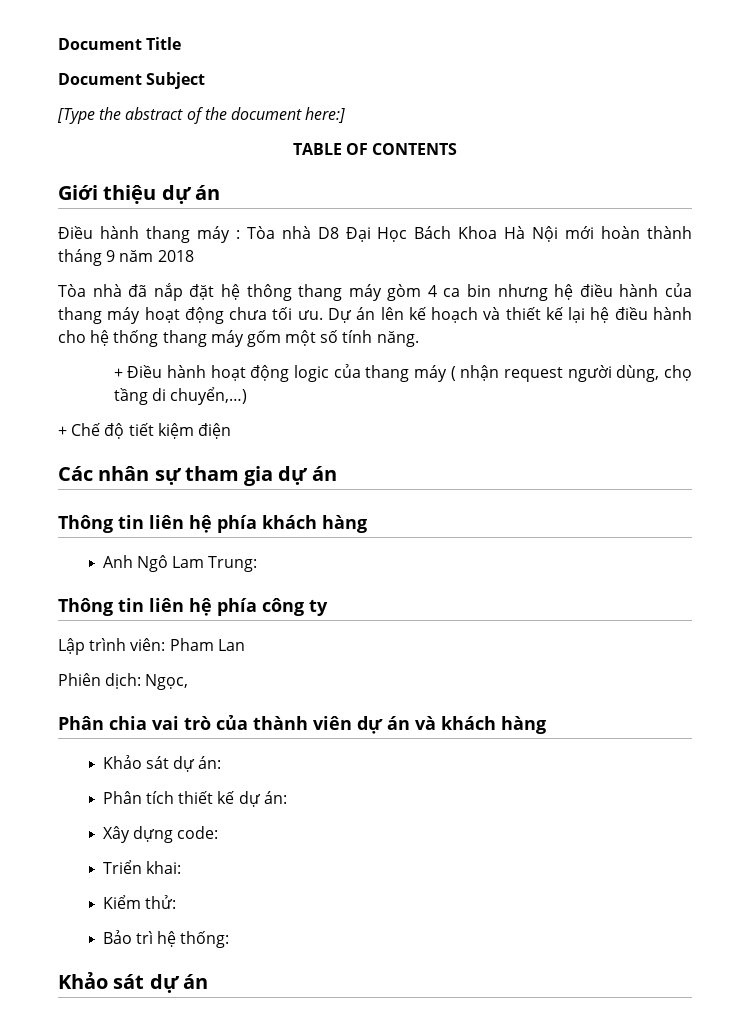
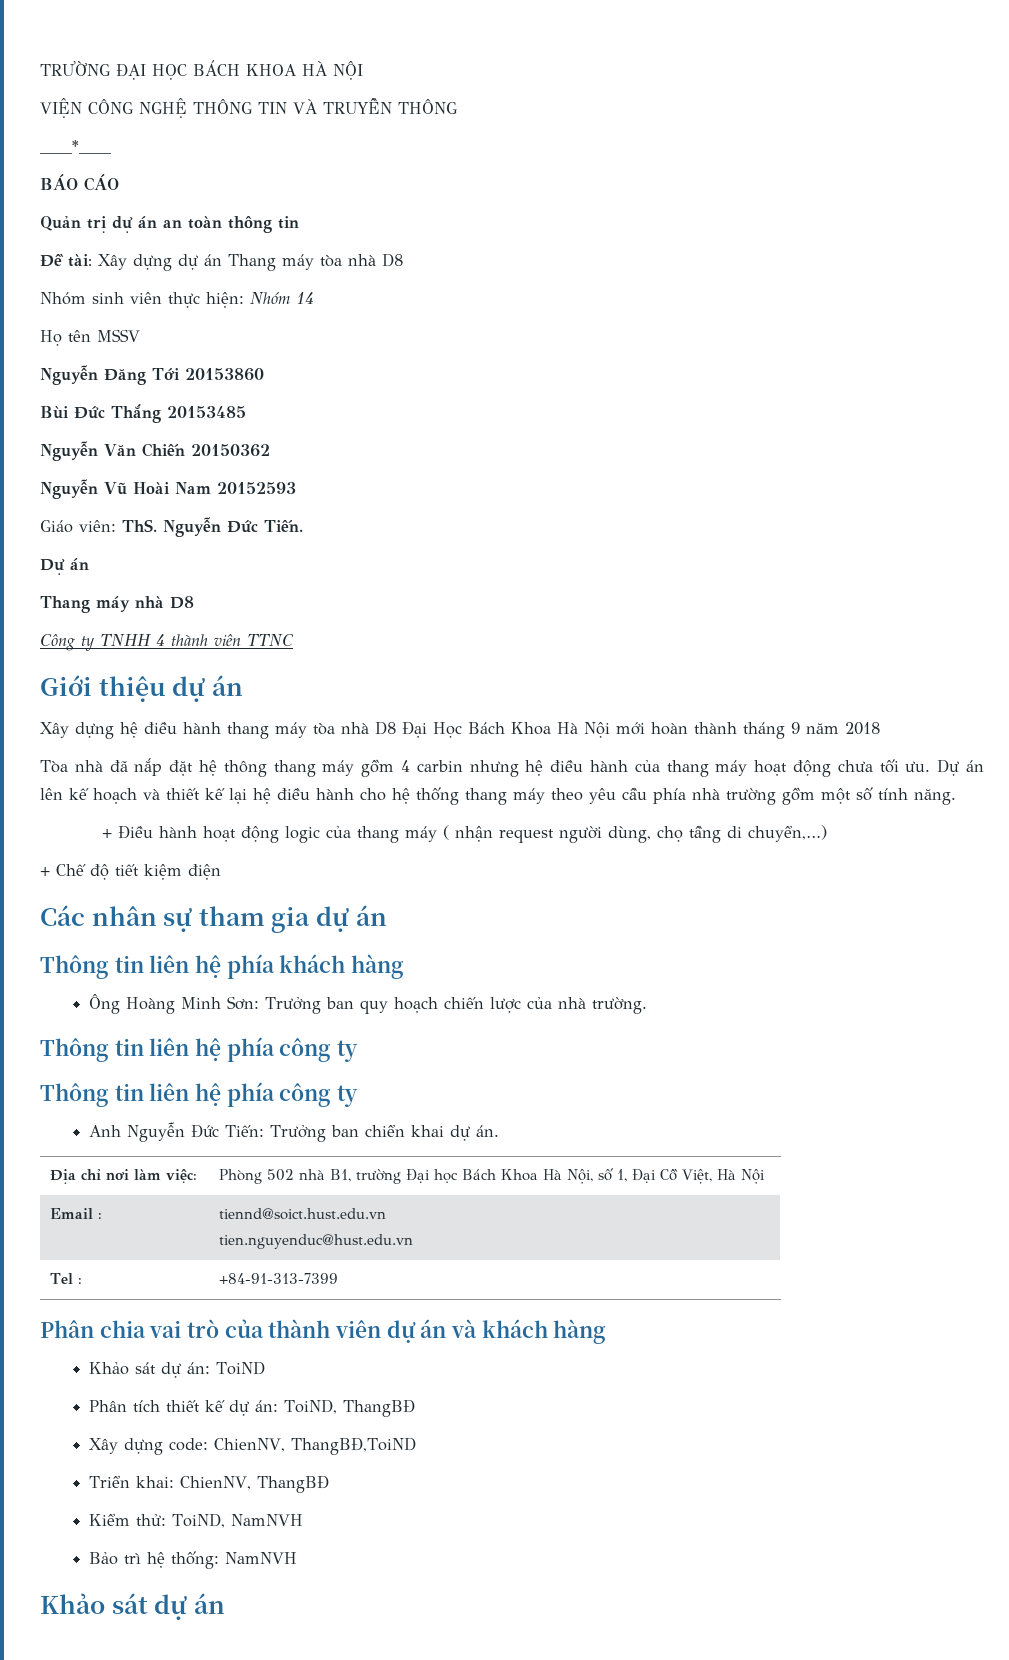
- Document Title
- Document Subject
- [Type the abstract of the document here:]
- TABLE OF CONTENTS
+ TRƯỜNG ĐẠI HỌC BÁCH KHOA HÀ NỘI
+ VIỆN CÔNG NGHỆ THÔNG TIN VÀ TRUYỀN THÔNG
+ ____*____
+ BÁO CÁO
+ Quản trị dự án an toàn thông tin
+ Đề tài: Xây dựng dự án Thang máy tòa nhà D8
+ Nhóm sinh viên thực hiện: Nhóm 14
+ Họ tên MSSV
+ Nguyễn Đăng Tới 20153860
+ Bùi Đức Thắng 20153485
+ Nguyễn Văn Chiến 20150362
+ Nguyễn Vũ Hoài Nam 20152593
+ Giáo viên: ThS. Nguyễn Đức Tiến.
+ Dự án
+ Thang máy nhà D8
+ Công ty TNHH 4 thành viên TTNC
- Điều hành thang máy : Tòa nhà D8 Đại Học Bách Khoa Hà Nội mới hoàn thành tháng 9 năm 2018
+ Xây dựng hệ điều hành thang máy tòa nhà D8 Đại Học Bách Khoa Hà Nội mới hoàn thành tháng 9 năm 2018
- Tòa nhà đã nắp đặt hệ thông thang máy gòm 4 ca bin nhưng hệ điều hành của thang máy hoạt động chưa tối ưu.
+ Tòa nhà đã nắp đặt hệ thông thang máy gồm 4 carbin nhưng hệ điều hành của thang máy hoạt động chưa tối ưu.
- Dự án lên kế hoạch và thiết kế lại hệ điều hành cho hệ thống thang máy gốm một số tính năng.
+ Dự án lên kế hoạch và thiết kế lại hệ điều hành cho hệ thống thang máy theo yêu cầu phía nhà trường gồm một số tính năng.
- Anh Ngô Lam Trung:
+ Ông Hoàng Minh Sơn: Trưởng ban quy hoạch chiến lược của nhà trường.
  Thông tin liên hệ phía công ty
- Lập trình viên: Pham Lan
- Phiên dịch: Ngọc,
+ Thông tin liên hệ phía công ty
+ Anh Nguyễn Đức Tiến: Trưởng ban chiển khai dự án.
+ Địa chỉ nơi làm việc: | Phòng 502 nhà B1, trường Đại học Bách Khoa Hà Nội, số 1, Đại Cồ Việt, Hà Nội
+ Email : | tiennd@soict.hust.edu.vn
+ tien.nguyenduc@hust.edu.vn
+ Tel : | +84-91-313-7399
- Khảo sát dự án:
+ Khảo sát dự án: ToiND
- Phân tích thiết kế dự án:
+ Phân tích thiết kế dự án: ToiND, ThangBĐ
- Xây dựng code:
+ Xây dựng code: ChienNV, ThangBĐ,ToiND
- Triển khai:
+ Triển khai: ChienNV, ThangBĐ
- Kiểm thử:
+ Kiểm thử: ToiND, NamNVH
- Bảo trì hệ thống:
+ Bảo trì hệ thống: NamNVH

